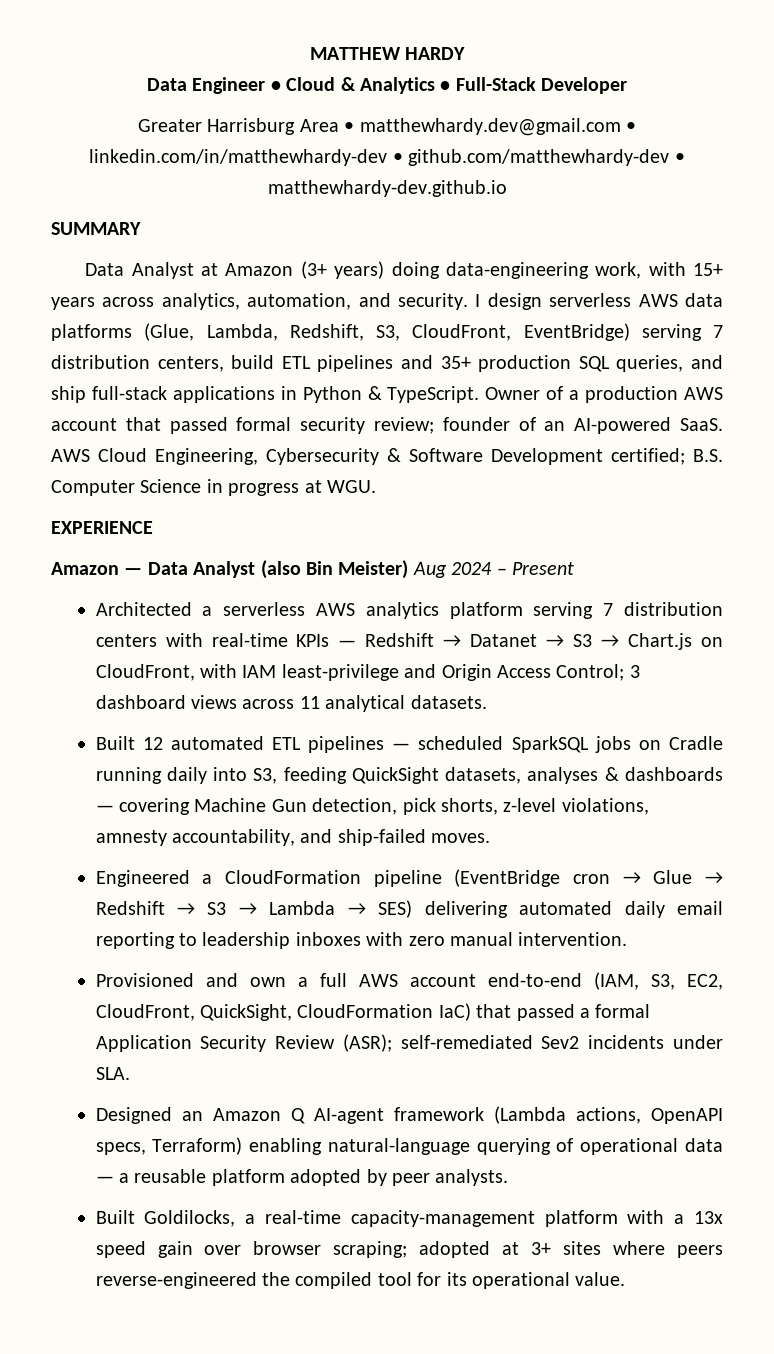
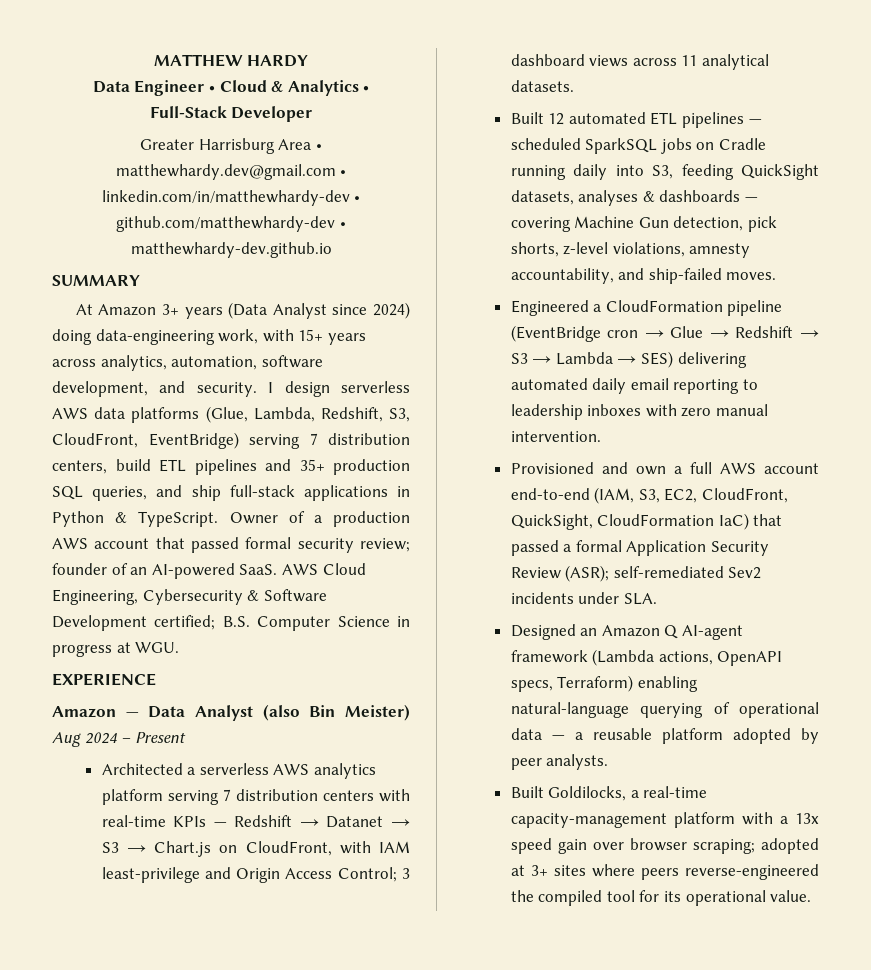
- Data Analyst at Amazon (3+ years) doing data-engineering work, with 15+ years across analytics, automation, and security.
+ At Amazon 3+ years (Data Analyst since 2024) doing data-engineering work, with 15+ years across analytics, automation, software development, and security.

